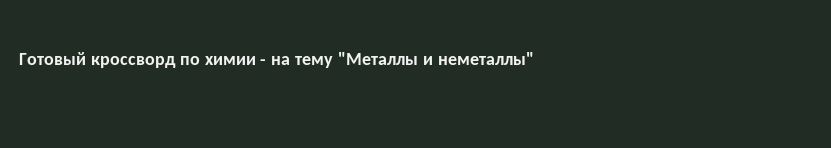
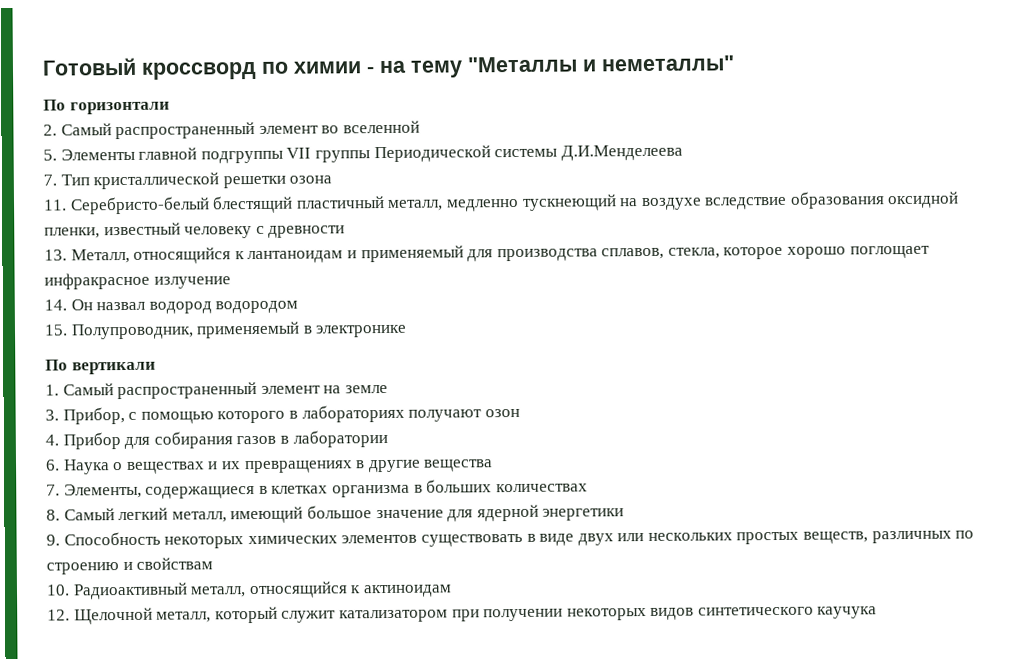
+ По горизонтали
+ 2. Самый распространенный элемент во вселенной
+ 5. Элементы главной подгруппы VII группы Периодической системы Д.И.Менделеева
+ 7. Тип кристаллической решетки озона
+ 11. Серебристо-белый блестящий пластичный металл, медленно тускнеющий на воздухе вследствие образования оксидной пленки, известный человеку с древности
+ 13. Металл, относящийся к лантаноидам и применяемый для производства сплавов, стекла, которое хорошо поглощает инфракрасное излучение
+ 14. Он назвал водород водородом
+ 15. Полупроводник, применяемый в электронике
+ По вертикали
+ 1. Самый распространенный элемент на земле
+ 3. Прибор, с помощью которого в лабораториях получают озон
+ 4. Прибор для собирания газов в лаборатории
+ 6. Наука о веществах и их превращениях в другие вещества
+ 7. Элементы, содержащиеся в клетках организма в больших количествах
+ 8. Самый легкий металл, имеющий большое значение для ядерной энергетики
+ 9. Способность некоторых химических элементов существовать в виде двух или нескольких простых веществ, различных по строению и свойствам
+ 10. Радиоактивный металл, относящийся к актиноидам
+ 12. Щелочной металл, который служит катализатором при получении некоторых видов синтетического каучука

